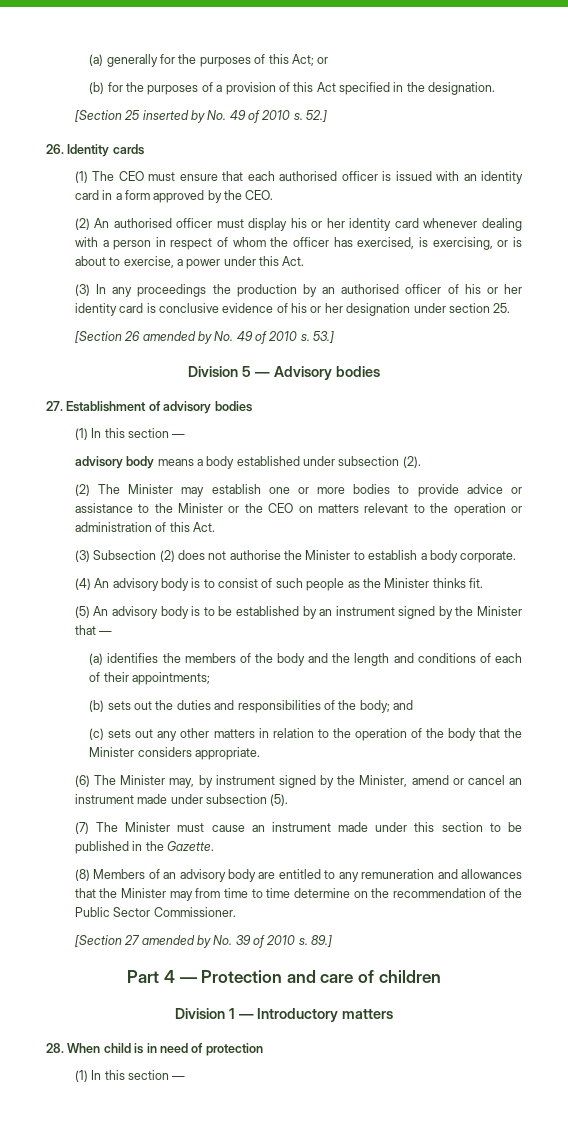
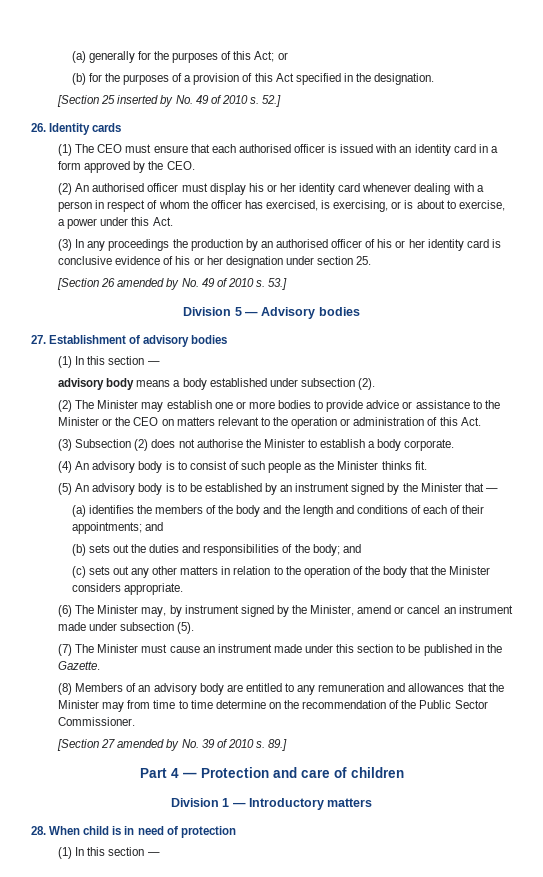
- (a) identifies the members of the body and the length and conditions of each of their appointments;
+ (a) identifies the members of the body and the length and conditions of each of their appointments; and

